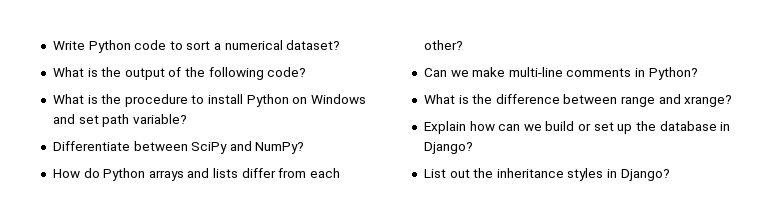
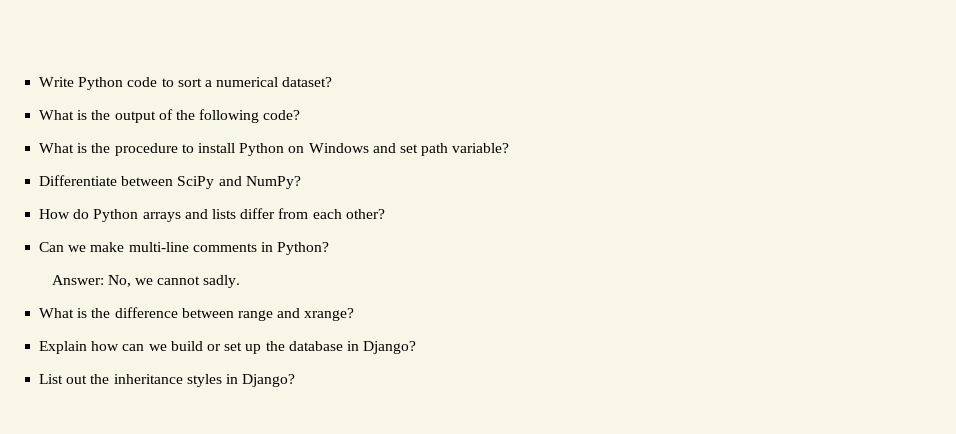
+ Answer: No, we cannot sadly.

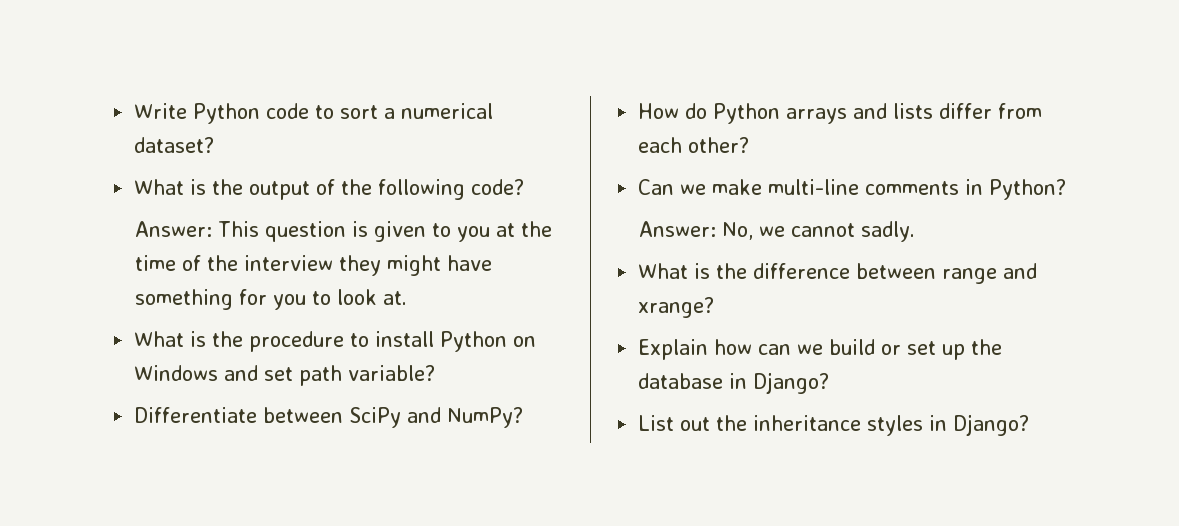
+ Answer: This question is given to you at the time of the interview they might have something for you to look at.

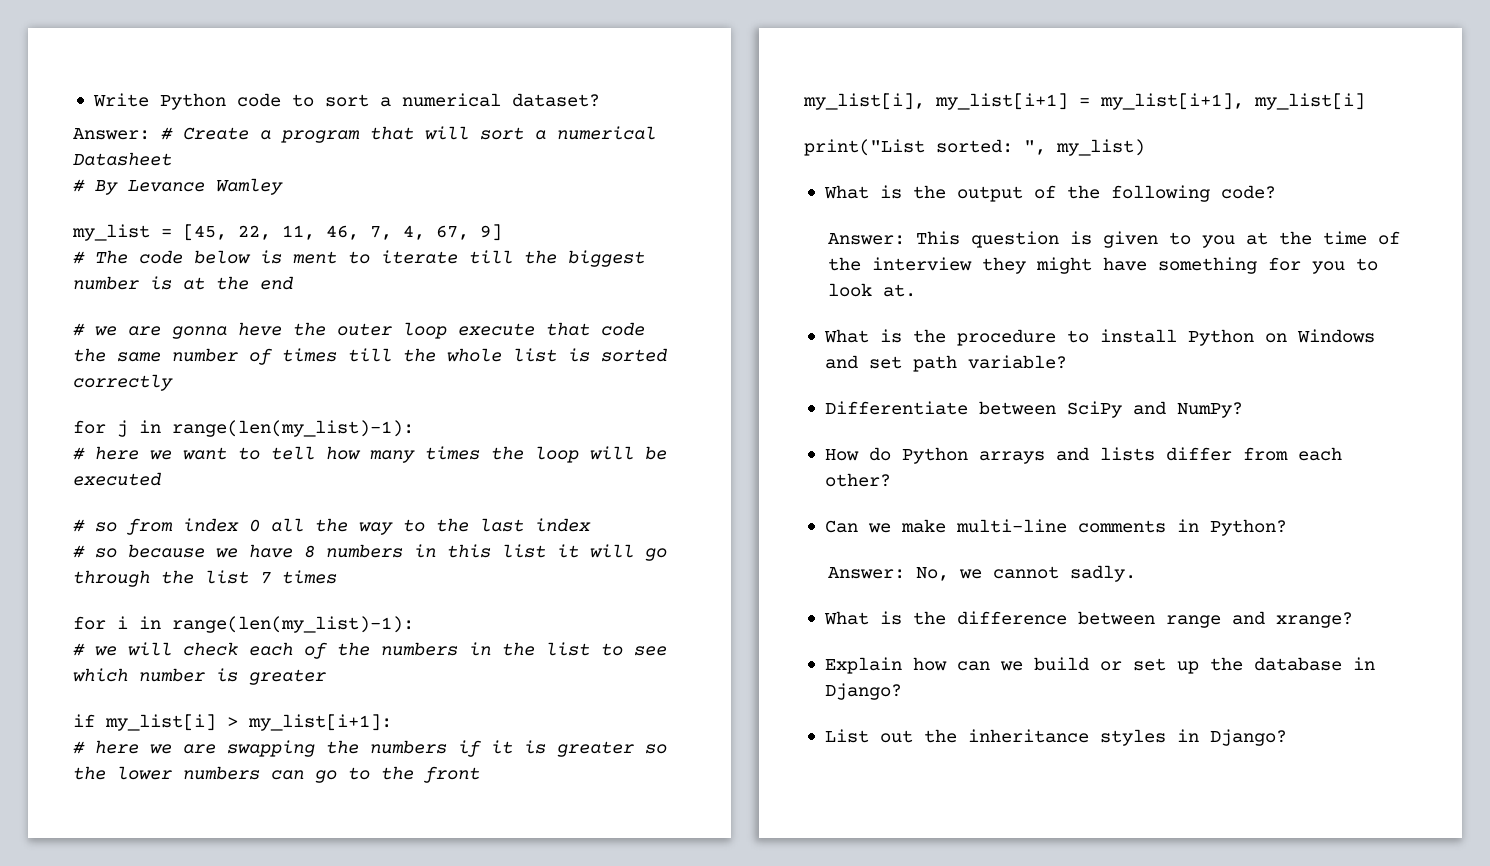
+ Answer: # Create a program that will sort a numerical Datasheet
+ # By Levance Wamley
+ my_list = [45, 22, 11, 46, 7, 4, 67, 9]
+ # The code below is ment to iterate till the biggest number is at the end
+ # we are gonna heve the outer loop execute that code the same number of times till the whole list is sorted correctly
+ for j in range(len(my_list)-1):
+ # here we want to tell how many times the loop will be executed
+ # so from index 0 all the way to the last index
+ # so because we have 8 numbers in this list it will go through the list 7 times
+ for i in range(len(my_list)-1):
+ # we will check each of the numbers in the list to see which number is greater
+ if my_list[i] > my_list[i+1]:
+ # here we are swapping the numbers if it is greater so the lower numbers can go to the front
+ my_list[i], my_list[i+1] = my_list[i+1], my_list[i]
+ print("List sorted: ", my_list)

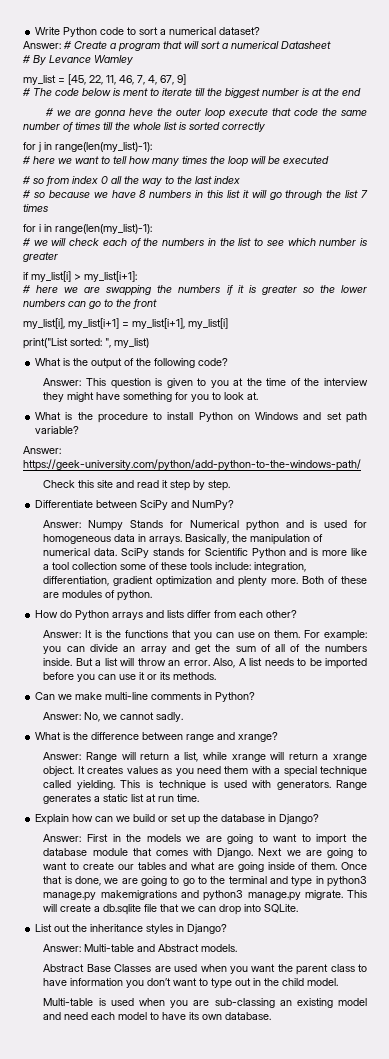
+ Answer: https://geek-university.com/python/add-python-to-the-windows-path/
+ Check this site and read it step by step.
+ Answer: Numpy Stands for Numerical python and is used for homogeneous data in arrays. Basically, the manipulation of numerical data. SciPy stands for Scientific Python and is more like a tool collection some of these tools include: integration, differentiation, gradient optimization and plenty more. Both of these are modules of python.
+ Answer: It is the functions that you can use on them. For example: you can divide an array and get the sum of all of the numbers inside. But a list will throw an error. Also, A list needs to be imported before you can use it or its methods.
+ Answer: Range will return a list, while xrange will return a xrange object. It creates values as you need them with a special technique called yielding. This is technique is used with generators. Range generates a static list at run time.
+ Answer: First in the models we are going to want to import the database module that comes with Django. Next we are going to want to create our tables and what are going inside of them. Once that is done, we are going to go to the terminal and type in python3 manage.py makemigrations and python3 manage.py migrate. This will create a db.sqlite file that we can drop into SQLite.
+ Answer: Multi-table and Abstract models.
+ Abstract Base Classes are used when you want the parent class to have information you don’t want to type out in the child model.
+ Multi-table is used when you are sub-classing an existing model and need each model to have its own database.

